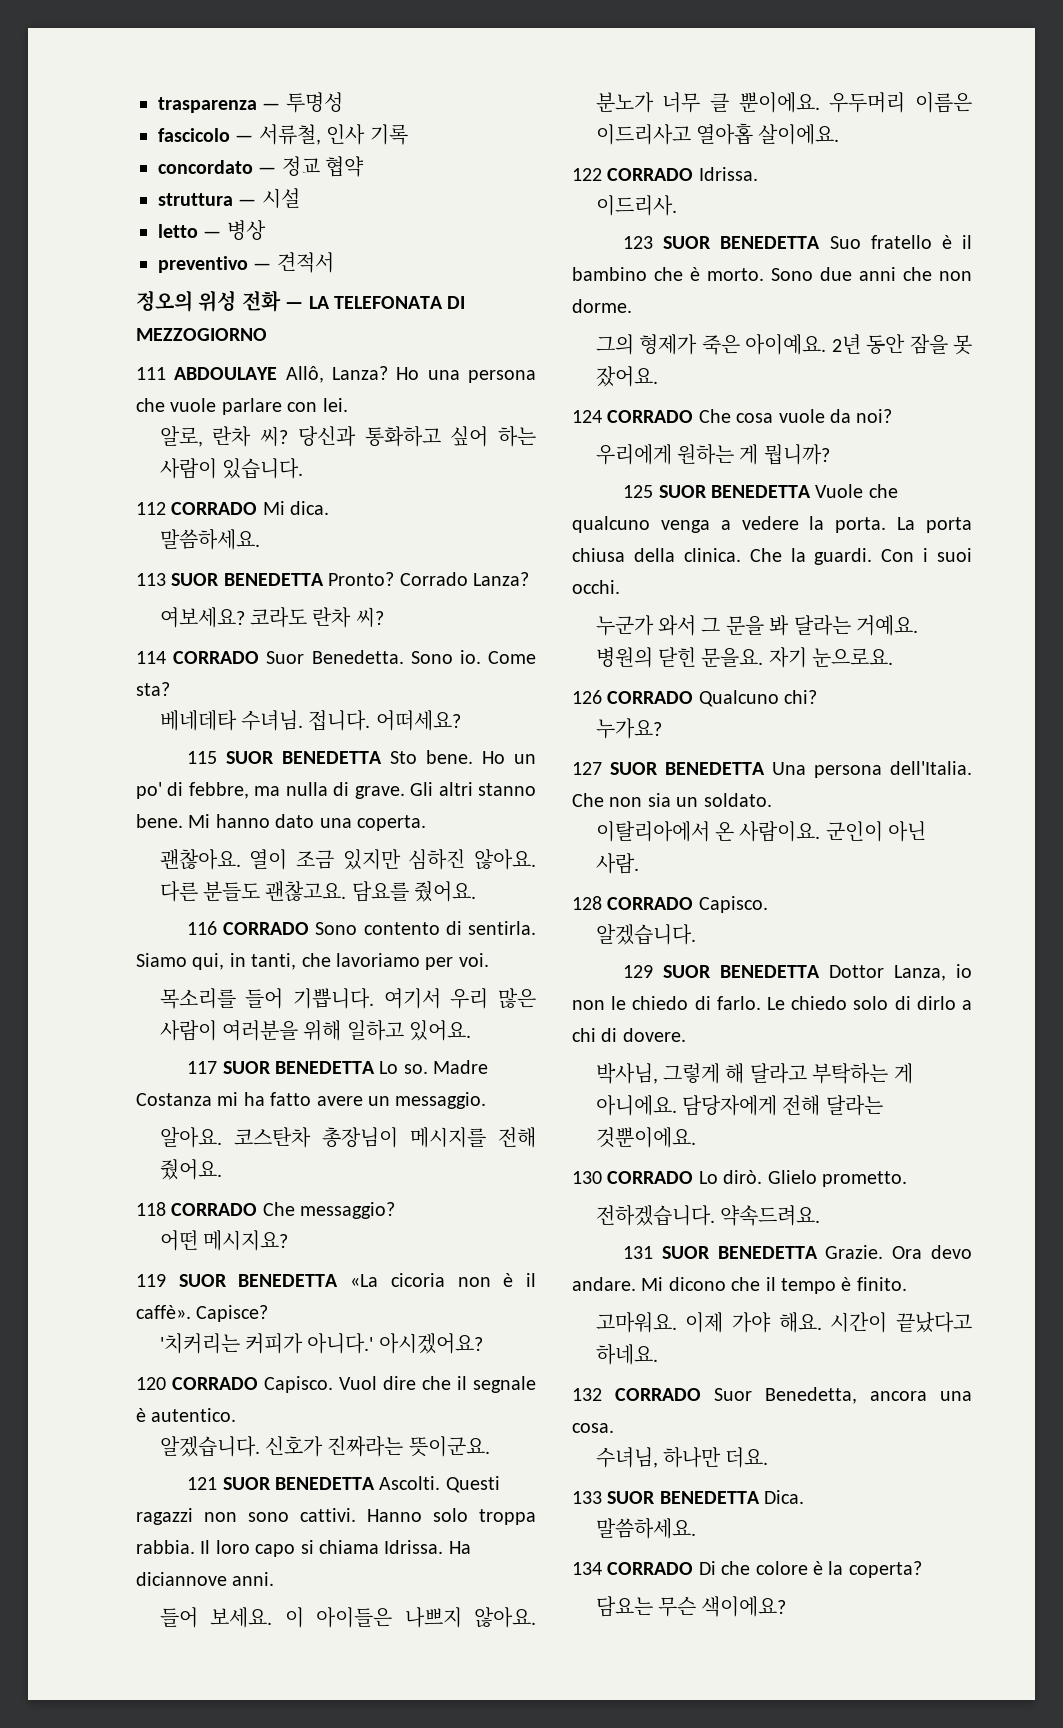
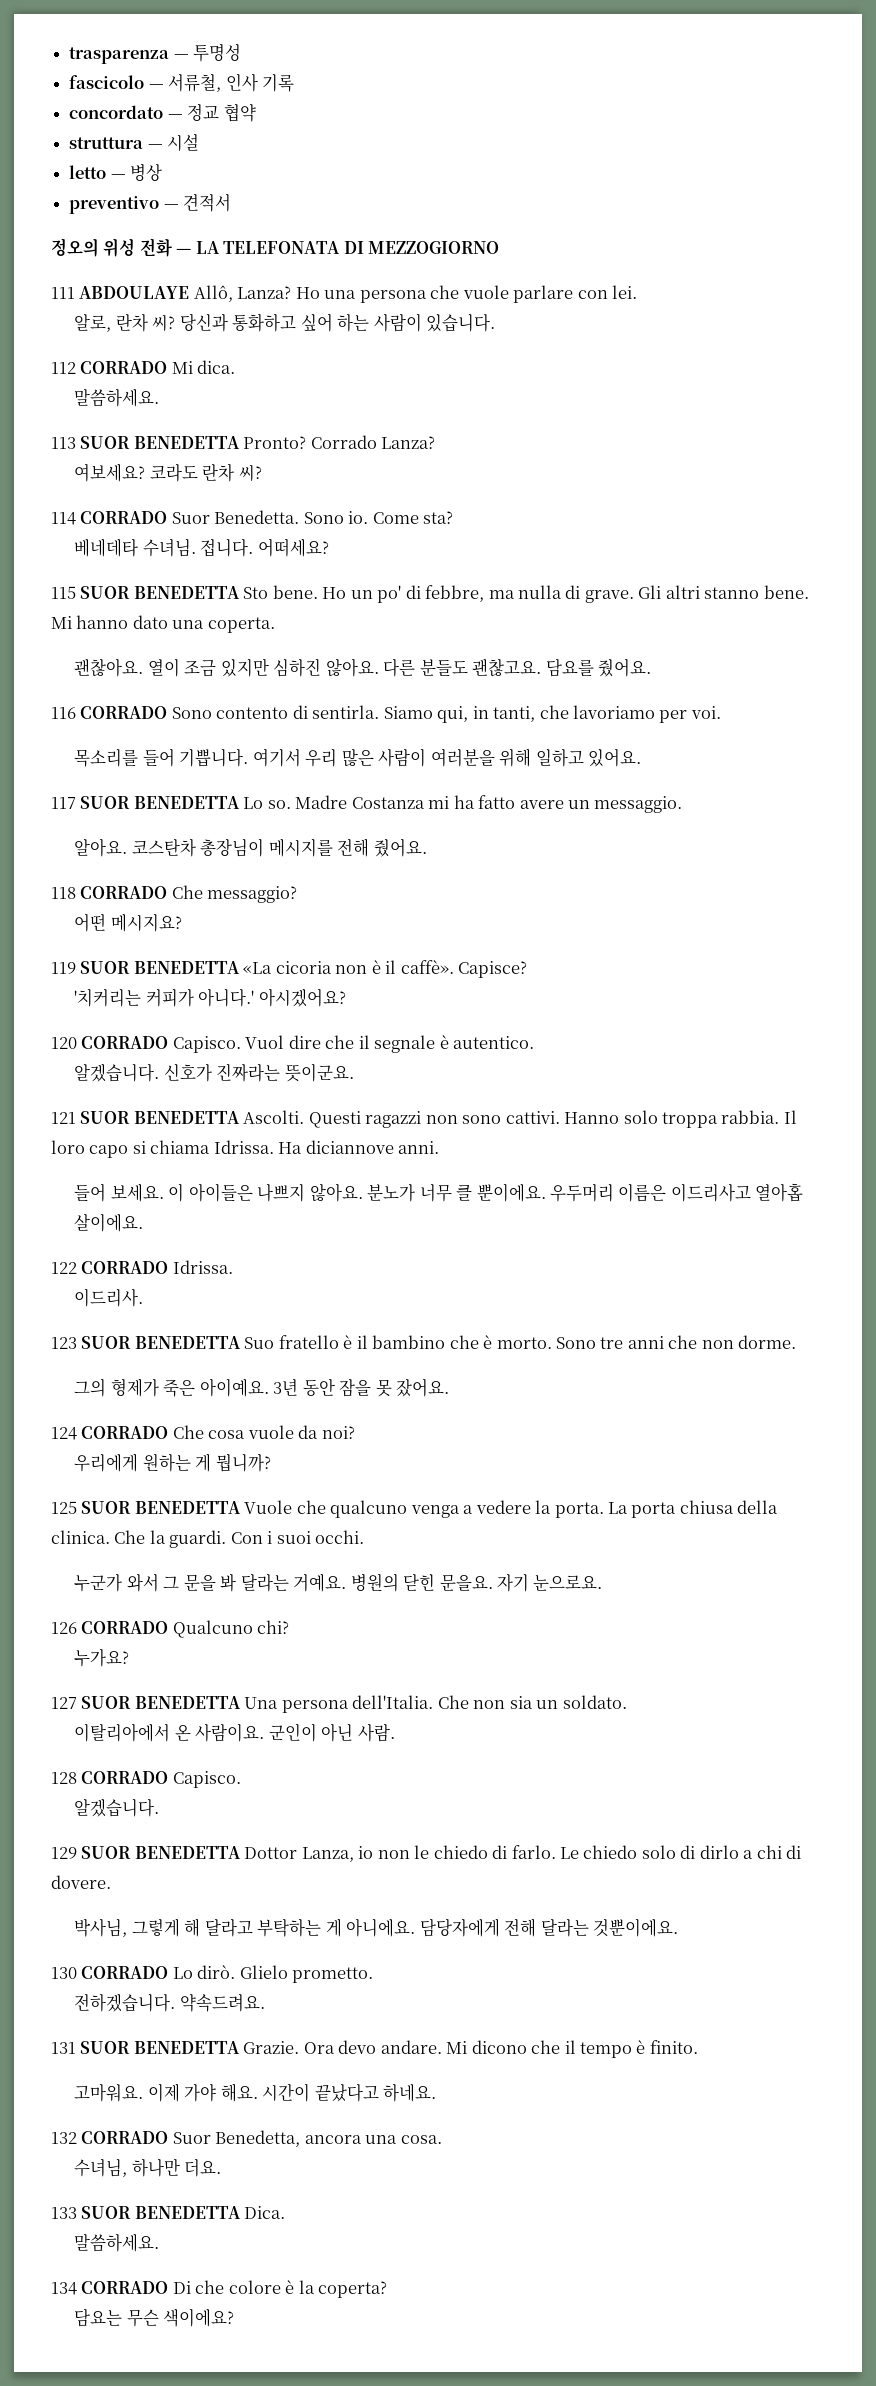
- Sono due anni che non dorme.
+ Sono tre anni che non dorme.
- 2년 동안 잠을 못 잤어요.
+ 3년 동안 잠을 못 잤어요.

